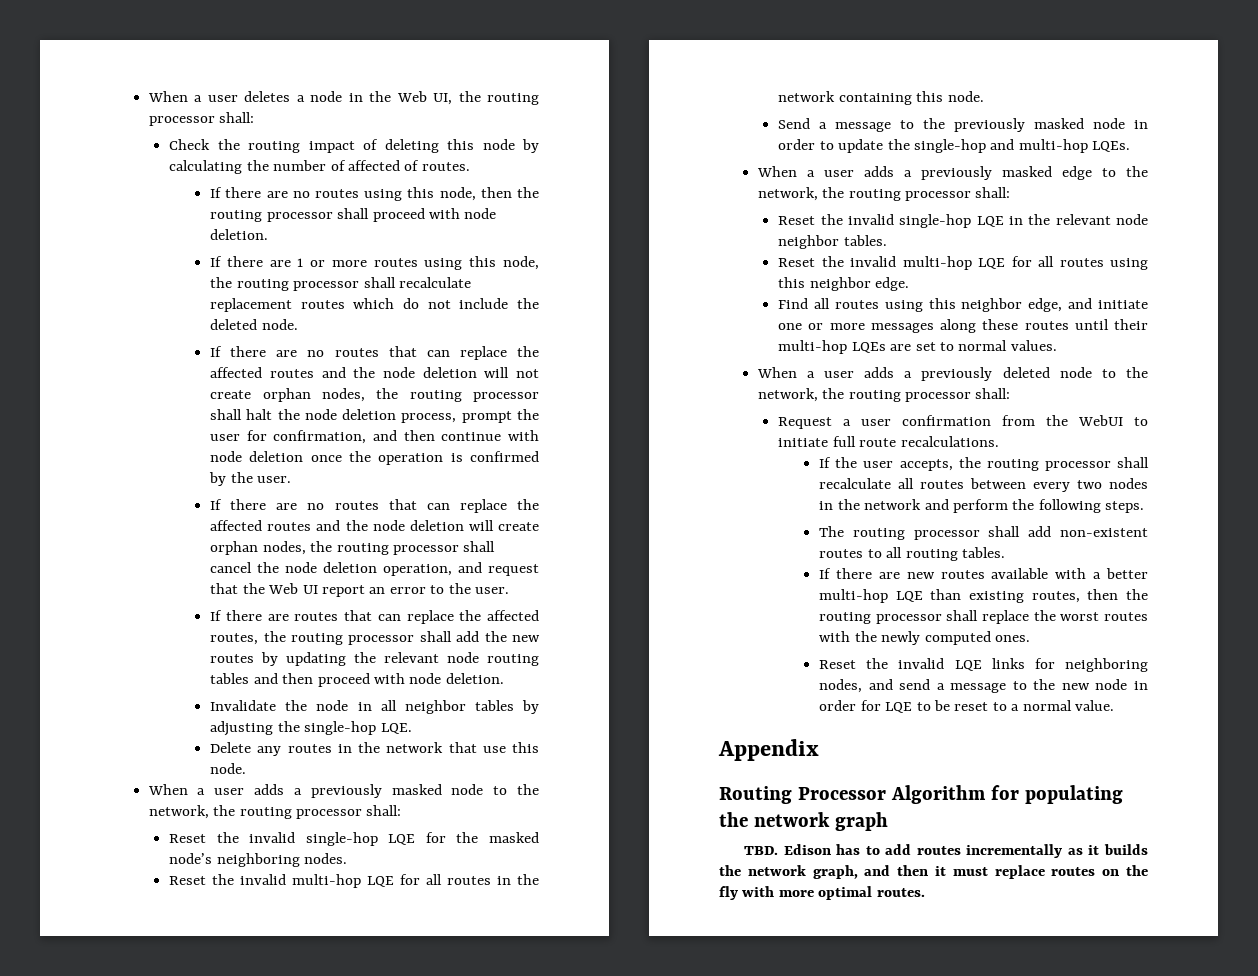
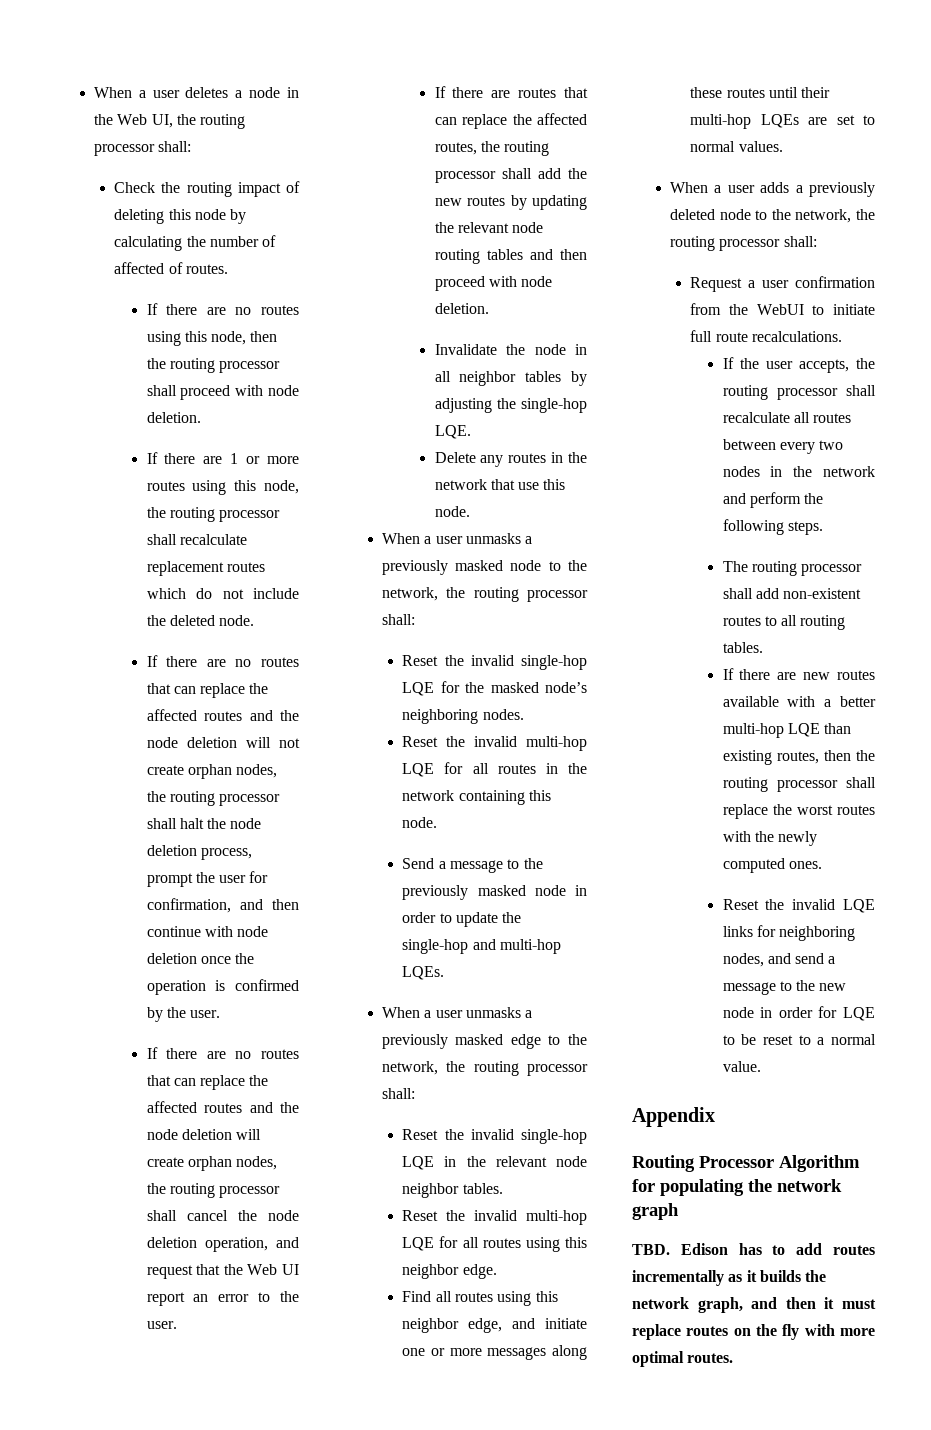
- When a user adds a previously masked node to the network, the routing processor shall:
+ When a user unmasks a previously masked node to the network, the routing processor shall:
- When a user adds a previously masked edge to the network, the routing processor shall:
+ When a user unmasks a previously masked edge to the network, the routing processor shall:

